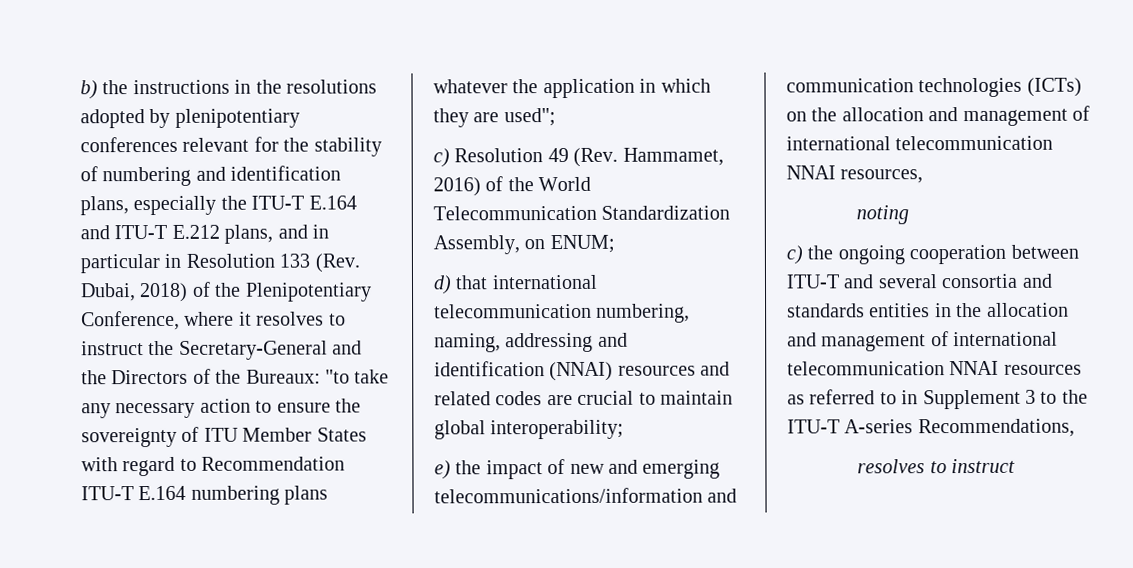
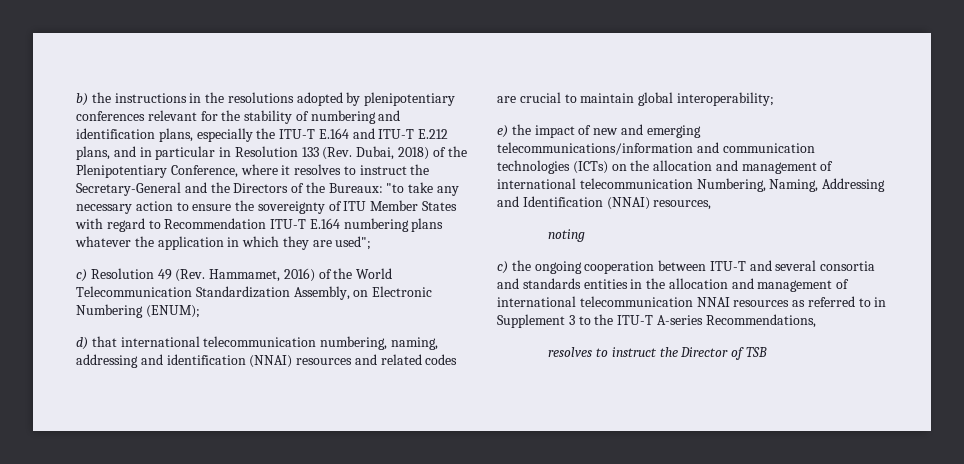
- c) Resolution 49 (Rev. Hammamet, 2016) of the World Telecommunication Standardization Assembly, on ENUM;
+ c) Resolution 49 (Rev. Hammamet, 2016) of the World Telecommunication Standardization Assembly, on Electronic Numbering (ENUM);
- e) the impact of new and emerging telecommunications/information and communication technologies (ICTs) on the allocation and management of international telecommunication NNAI resources,
+ e) the impact of new and emerging telecommunications/information and communication technologies (ICTs) on the allocation and management of international telecommunication Numbering, Naming, Addressing and Identification (NNAI) resources,
  c) the ongoing cooperation between ITU-T and several consortia and standards entities in the allocation and management of international telecommunication NNAI resources as referred to in Supplement 3 to the ITU-T A-series Recommendations,
- resolves to instruct
+ resolves to instruct the Director of TSB

